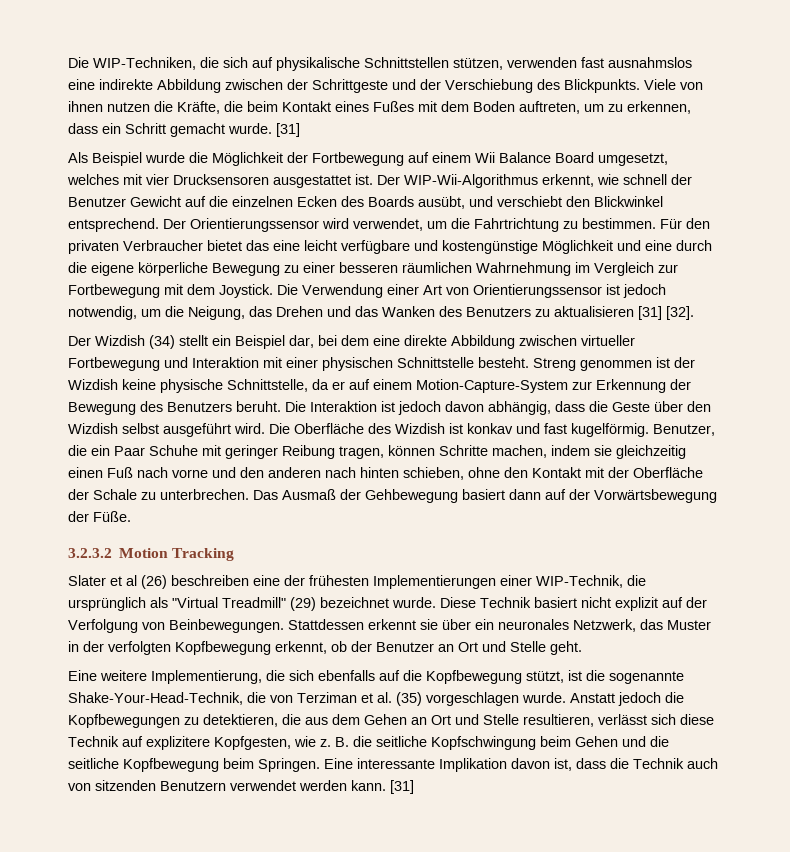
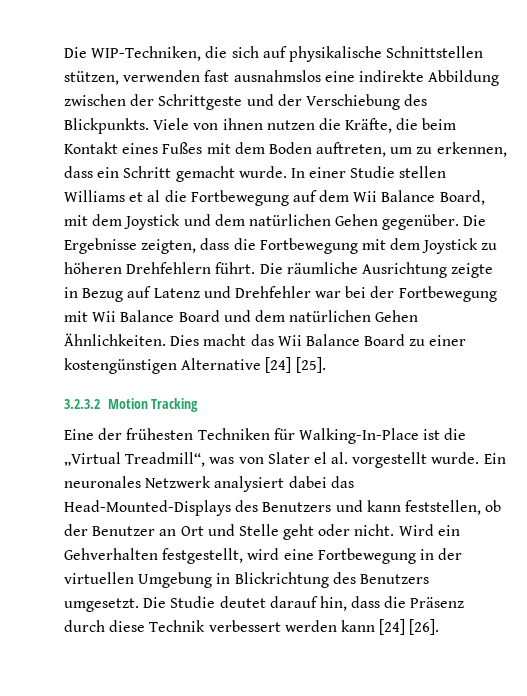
- Viele von ihnen nutzen die Kräfte, die beim Kontakt eines Fußes mit dem Boden auftreten, um zu erkennen, dass ein Schritt gemacht wurde. [31]
- Als Beispiel wurde die Möglichkeit der Fortbewegung auf einem Wii Balance Board umgesetzt, welches mit vier Drucksensoren ausgestattet ist. Der WIP-Wii-Algorithmus erkennt, wie schnell der Benutzer Gewicht auf die einzelnen Ecken des Boards ausübt, und verschiebt den Blickwinkel entsprechend. Der Orientierungssensor wird verwendet, um die Fahrtrichtung zu bestimmen. Für den privaten Verbraucher bietet das eine leicht verfügbare und kostengünstige Möglichkeit und eine durch die eigene körperliche Bewegung zu einer besseren räumlichen Wahrnehmung im Vergleich zur Fortbewegung mit dem Joystick. Die Verwendung einer Art von Orientierungssensor ist jedoch notwendig, um die Neigung, das Drehen und das Wanken des Benutzers zu aktualisieren [31] [32].
- Der Wizdish (34) stellt ein Beispiel dar, bei dem eine direkte Abbildung zwischen virtueller Fortbewegung und Interaktion mit einer physischen Schnittstelle besteht. Streng genommen ist der Wizdish keine physische Schnittstelle, da er auf einem Motion-Capture-System zur Erkennung der Bewegung des Benutzers beruht. Die Interaktion ist jedoch davon abhängig, dass die Geste über den Wizdish selbst ausgeführt wird. Die Oberfläche des Wizdish ist konkav und fast kugelförmig. Benutzer, die ein Paar Schuhe mit geringer Reibung tragen, können Schritte machen, indem sie gleichzeitig einen Fuß nach vorne und den anderen nach hinten schieben, ohne den Kontakt mit der Oberfläche der Schale zu unterbrechen. Das Ausmaß der Gehbewegung basiert dann auf der Vorwärtsbewegung der Füße.
+ Viele von ihnen nutzen die Kräfte, die beim Kontakt eines Fußes mit dem Boden auftreten, um zu erkennen, dass ein Schritt gemacht wurde. In einer Studie stellen Williams et al die Fortbewegung auf dem Wii Balance Board, mit dem Joystick und dem natürlichen Gehen gegenüber. Die Ergebnisse zeigten, dass die Fortbewegung mit dem Joystick zu höheren Drehfehlern führt. Die räumliche Ausrichtung zeigte in Bezug auf Latenz und Drehfehler war bei der Fortbewegung mit Wii Balance Board und dem natürlichen Gehen Ähnlichkeiten. Dies macht das Wii Balance Board zu einer kostengünstigen Alternative [24] [25].
  3.2.3.2 Motion Tracking
- Slater et al (26) beschreiben eine der frühesten Implementierungen einer WIP-Technik, die ursprünglich als "Virtual Treadmill" (29) bezeichnet wurde. Diese Technik basiert nicht explizit auf der Verfolgung von Beinbewegungen. Stattdessen erkennt sie über ein neuronales Netzwerk, das Muster in der verfolgten Kopfbewegung erkennt, ob der Benutzer an Ort und Stelle geht.
- Eine weitere Implementierung, die sich ebenfalls auf die Kopfbewegung stützt, ist die sogenannte Shake-Your-Head-Technik, die von Terziman et al. (35) vorgeschlagen wurde. Anstatt jedoch die Kopfbewegungen zu detektieren, die aus dem Gehen an Ort und Stelle resultieren, verlässt sich diese Technik auf explizitere Kopfgesten, wie z. B. die seitliche Kopfschwingung beim Gehen und die seitliche Kopfbewegung beim Springen. Eine interessante Implikation davon ist, dass die Technik auch von sitzenden Benutzern verwendet werden kann. [31]
+ Eine der frühesten Techniken für Walking-In-Place ist die „Virtual Treadmill“, was von Slater el al. vorgestellt wurde. Ein neuronales Netzwerk analysiert dabei das Head-Mounted-Displays des Benutzers und kann feststellen, ob der Benutzer an Ort und Stelle geht oder nicht. Wird ein Gehverhalten festgestellt, wird eine Fortbewegung in der virtuellen Umgebung in Blickrichtung des Benutzers umgesetzt. Die Studie deutet darauf hin, dass die Präsenz durch diese Technik verbessert werden kann [24] [26].

